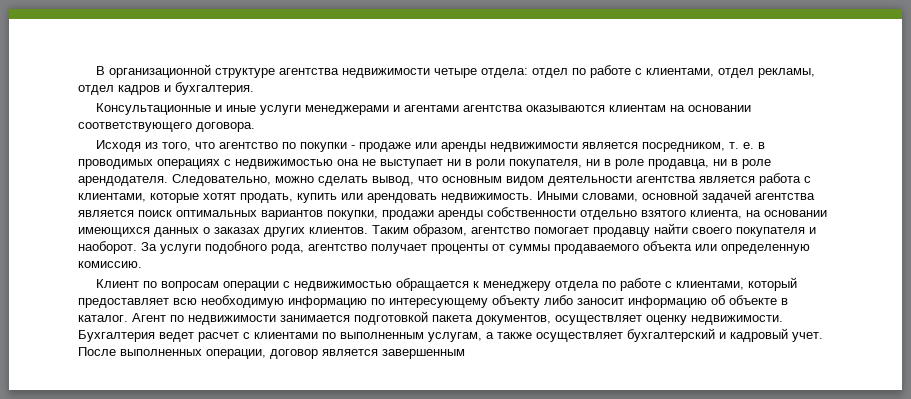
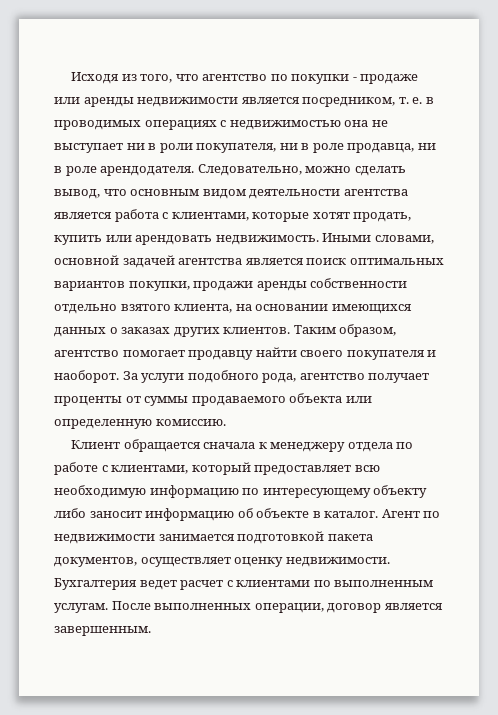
- В организационной структуре агентства недвижимости четыре отдела: отдел по работе с клиентами, отдел рекламы, отдел кадров и бухгалтерия.
- Консультационные и иные услуги менеджерами и агентами агентства оказываются клиентам на основании соответствующего договора.
- Клиент по вопросам операции с недвижимостью обращается к менеджеру отдела по работе с клиентами, который предоставляет всю необходимую информацию по интересующему объекту либо заносит информацию об объекте в каталог.
+ Клиент обращается сначала к менеджеру отдела по работе с клиентами, который предоставляет всю необходимую информацию по интересующему объекту либо заносит информацию об объекте в каталог.
- Бухгалтерия ведет расчет с клиентами по выполненным услугам, а также осуществляет бухгалтерский и кадровый учет.
+ Бухгалтерия ведет расчет с клиентами по выполненным услугам.
- После выполненных операции, договор является завершенным
+ После выполненных операции, договор является завершенным.

